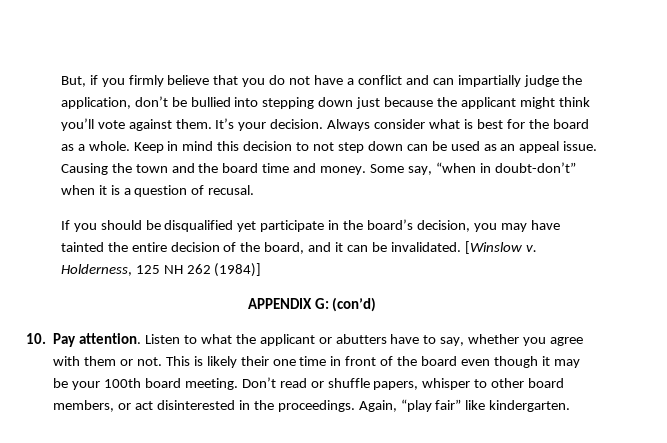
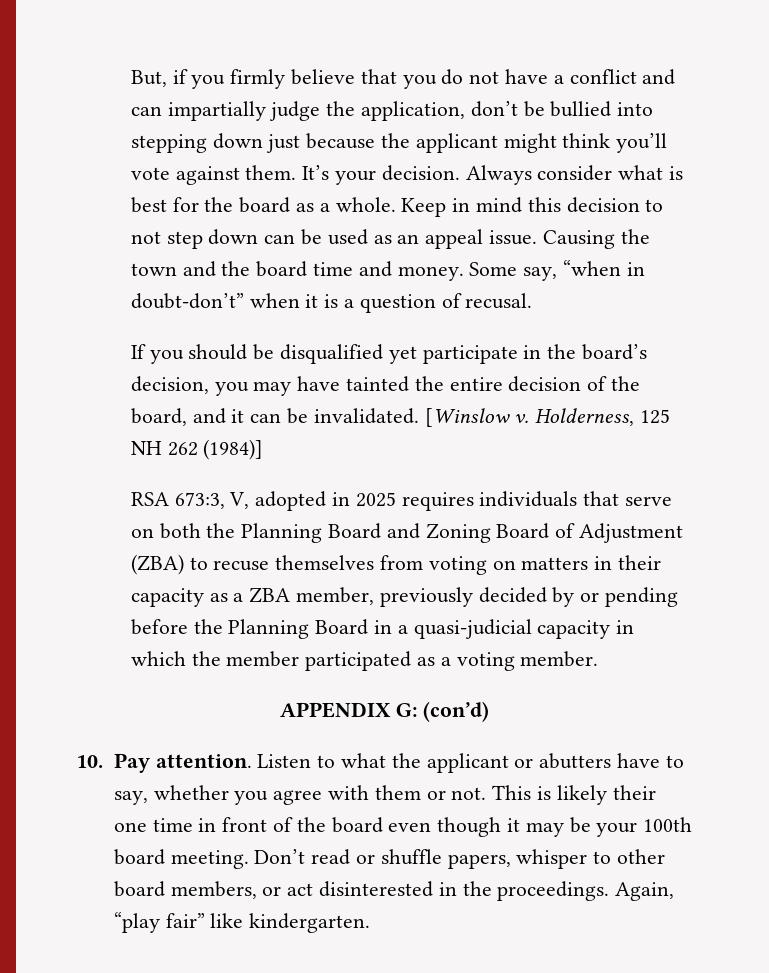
+ RSA 673:3, V, adopted in 2025 requires individuals that serve on both the Planning Board and Zoning Board of Adjustment (ZBA) to recuse themselves from voting on matters in their capacity as a ZBA member, previously decided by or pending before the Planning Board in a quasi-judicial capacity in which the member participated as a voting member.

